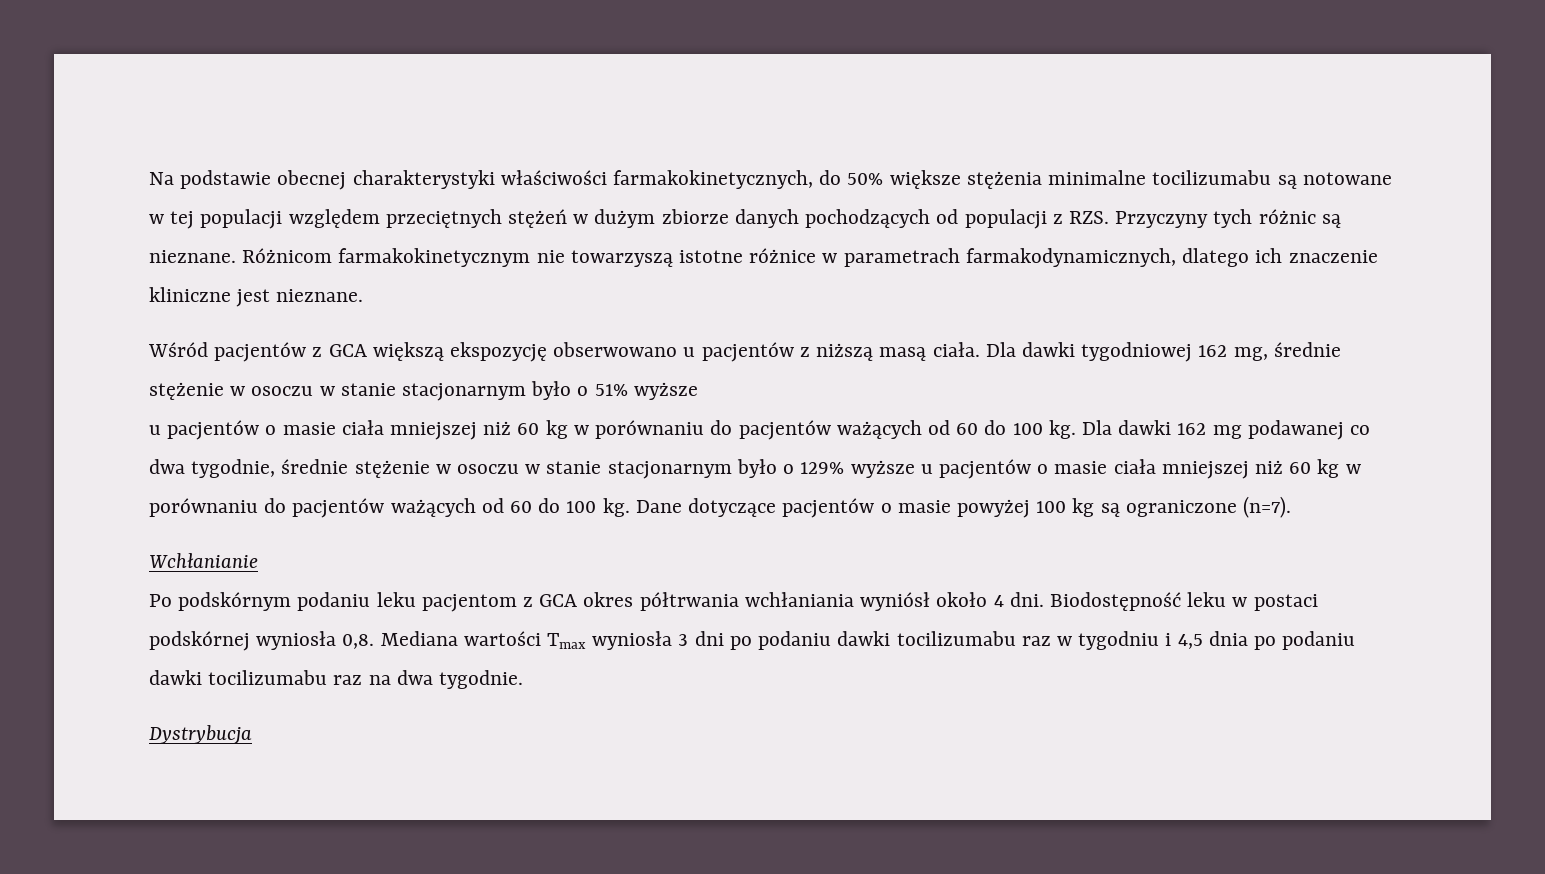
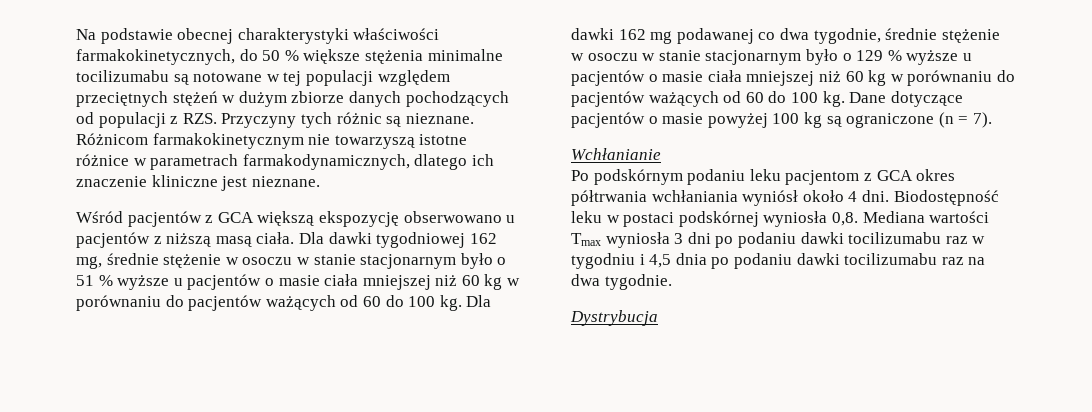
- Na podstawie obecnej charakterystyki właściwości farmakokinetycznych, do 50% większe stężenia minimalne tocilizumabu są notowane w tej populacji względem przeciętnych stężeń w dużym zbiorze danych pochodzących od populacji z RZS. Przyczyny tych różnic są nieznane.
+ Na podstawie obecnej charakterystyki właściwości farmakokinetycznych, do 50 % większe stężenia minimalne tocilizumabu są notowane w tej populacji względem przeciętnych stężeń w dużym zbiorze danych pochodzących od populacji z RZS. Przyczyny tych różnic są nieznane.
- Dla dawki tygodniowej 162 mg, średnie stężenie w osoczu w stanie stacjonarnym było o 51% wyższe
- u pacjentów o masie ciała mniejszej niż 60 kg w porównaniu do pacjentów ważących od 60 do 100 kg.
+ Dla dawki tygodniowej 162 mg, średnie stężenie w osoczu w stanie stacjonarnym było o 51 % wyższe u pacjentów o masie ciała mniejszej niż 60 kg w porównaniu do pacjentów ważących od 60 do 100 kg.
- Dla dawki 162 mg podawanej co dwa tygodnie, średnie stężenie w osoczu w stanie stacjonarnym było o 129% wyższe u pacjentów o masie ciała mniejszej niż 60 kg w porównaniu do pacjentów ważących od 60 do 100 kg.
+ Dla dawki 162 mg podawanej co dwa tygodnie, średnie stężenie w osoczu w stanie stacjonarnym było o 129 % wyższe u pacjentów o masie ciała mniejszej niż 60 kg w porównaniu do pacjentów ważących od 60 do 100 kg.
- Dane dotyczące pacjentów o masie powyżej 100 kg są ograniczone (n=7).
+ Dane dotyczące pacjentów o masie powyżej 100 kg są ograniczone (n = 7).

